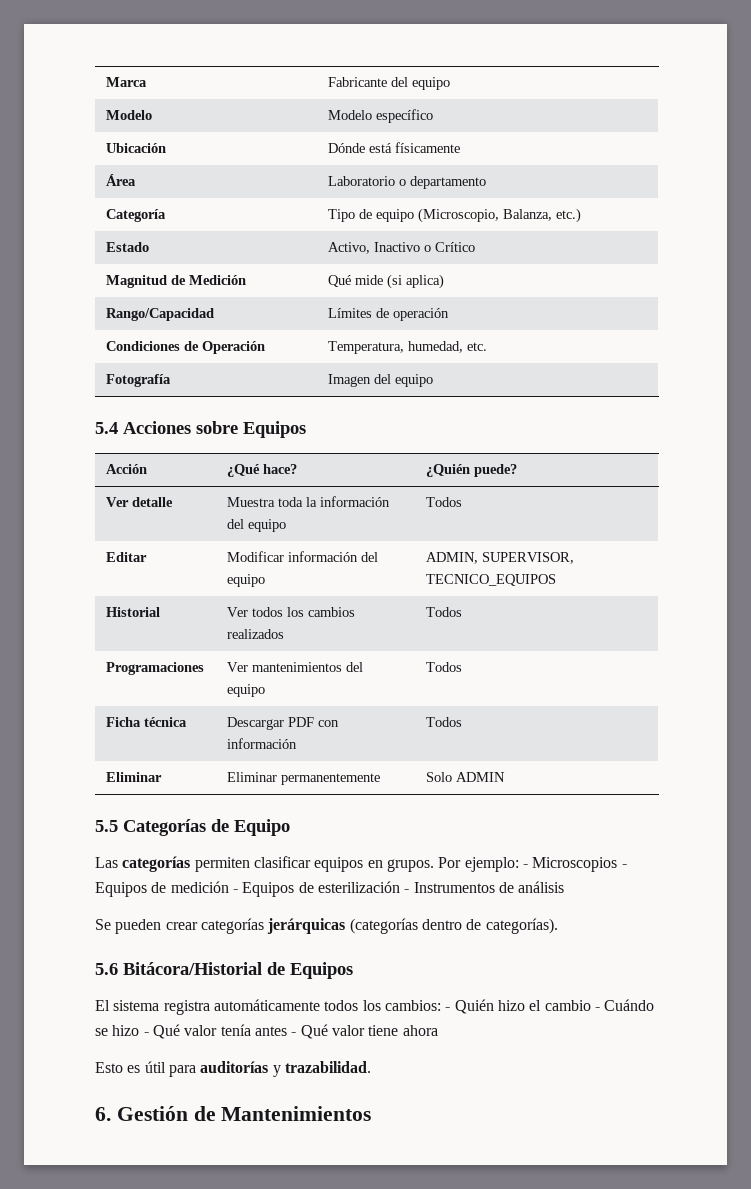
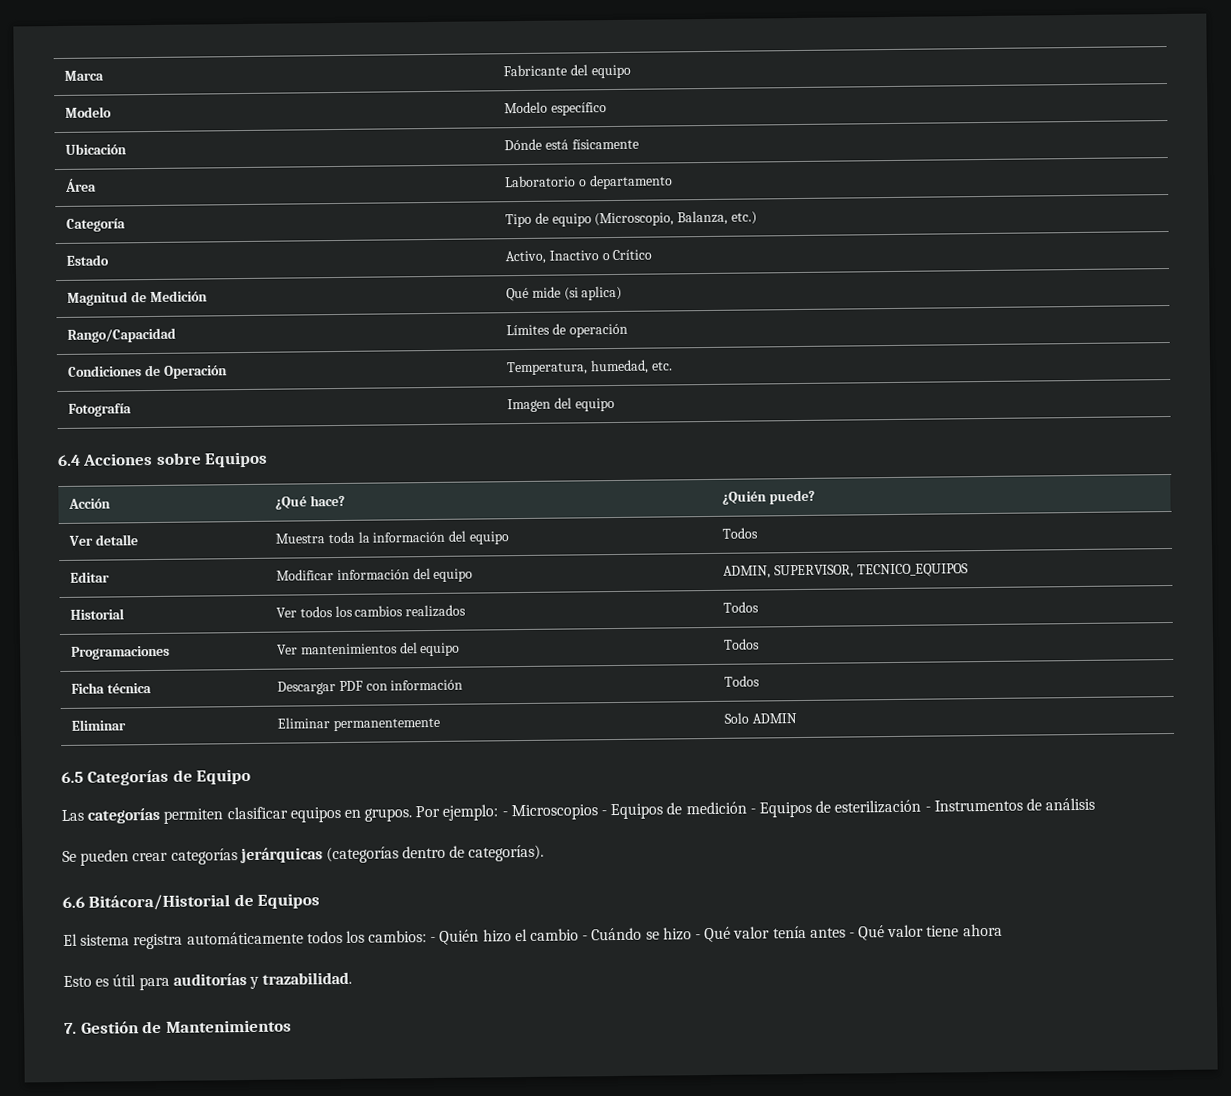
- 5.4 Acciones sobre Equipos
+ 6.4 Acciones sobre Equipos
- 5.5 Categorías de Equipo
+ 6.5 Categorías de Equipo
- 5.6 Bitácora/Historial de Equipos
+ 6.6 Bitácora/Historial de Equipos
- 6. Gestión de Mantenimientos
+ 7. Gestión de Mantenimientos

